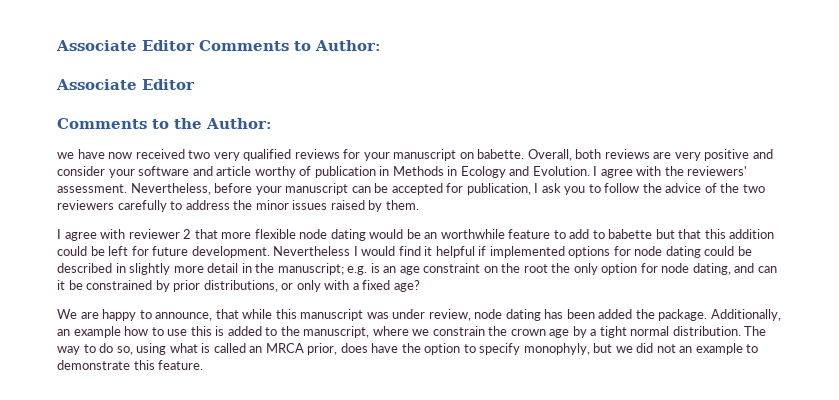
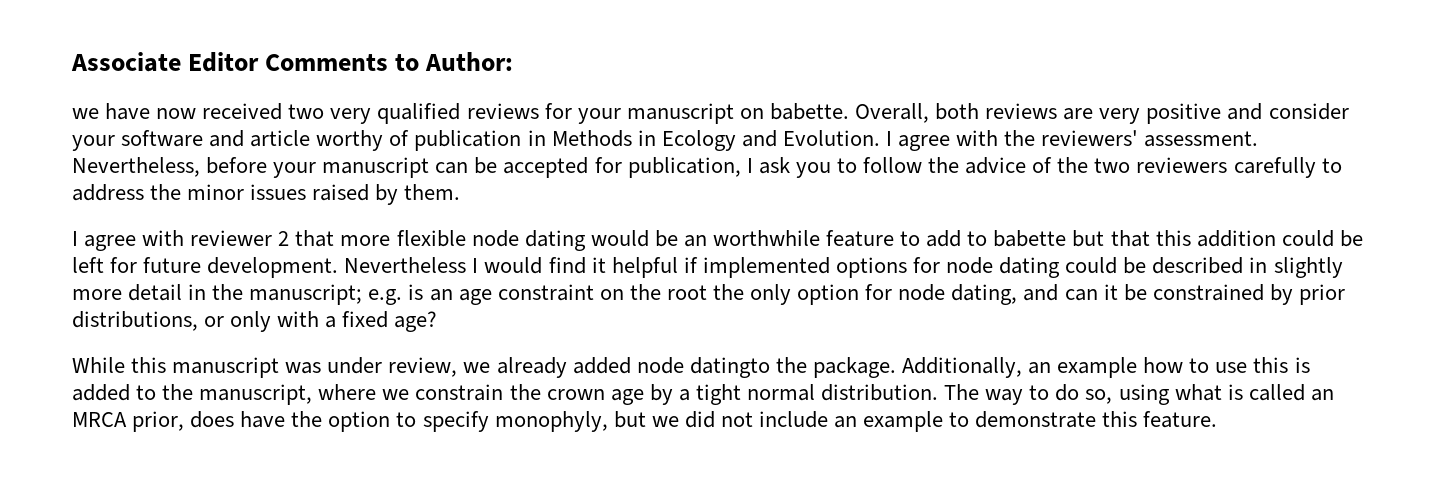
  Associate Editor Comments to Author:
- Associate Editor
- Comments to the Author:
- We are happy to announce, that while this manuscript was under review, node dating has been added the package.
+ While this manuscript was under review, we already added node datingto the package.
- The way to do so, using what is called an MRCA prior, does have the option to specify monophyly, but we did not an example to demonstrate this feature.
+ The way to do so, using what is called an MRCA prior, does have the option to specify monophyly, but we did not include an example to demonstrate this feature.

